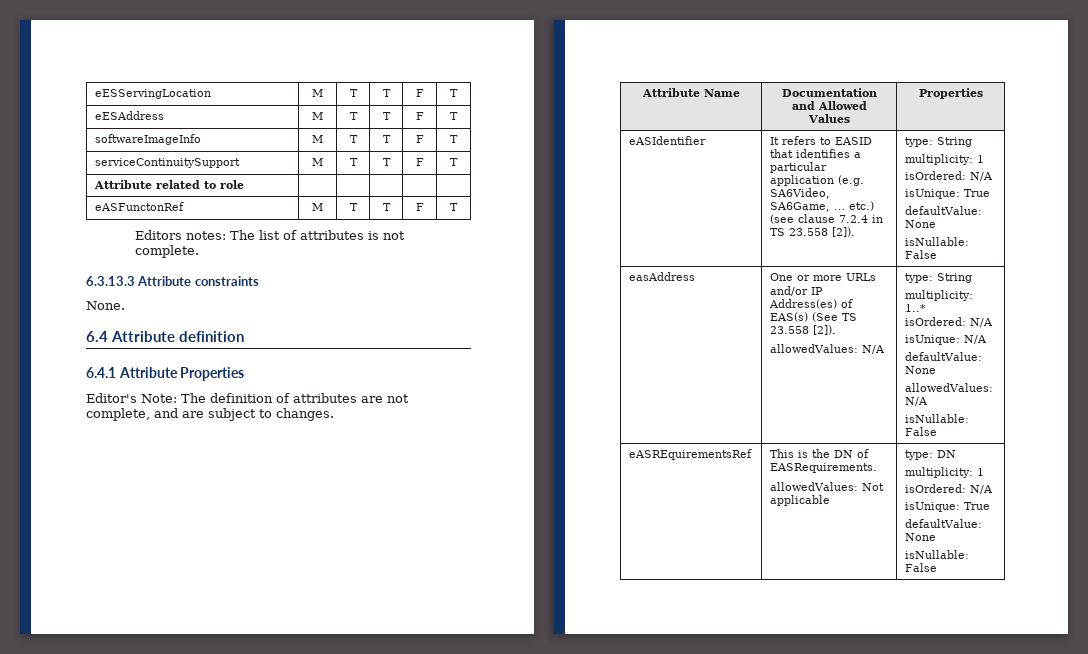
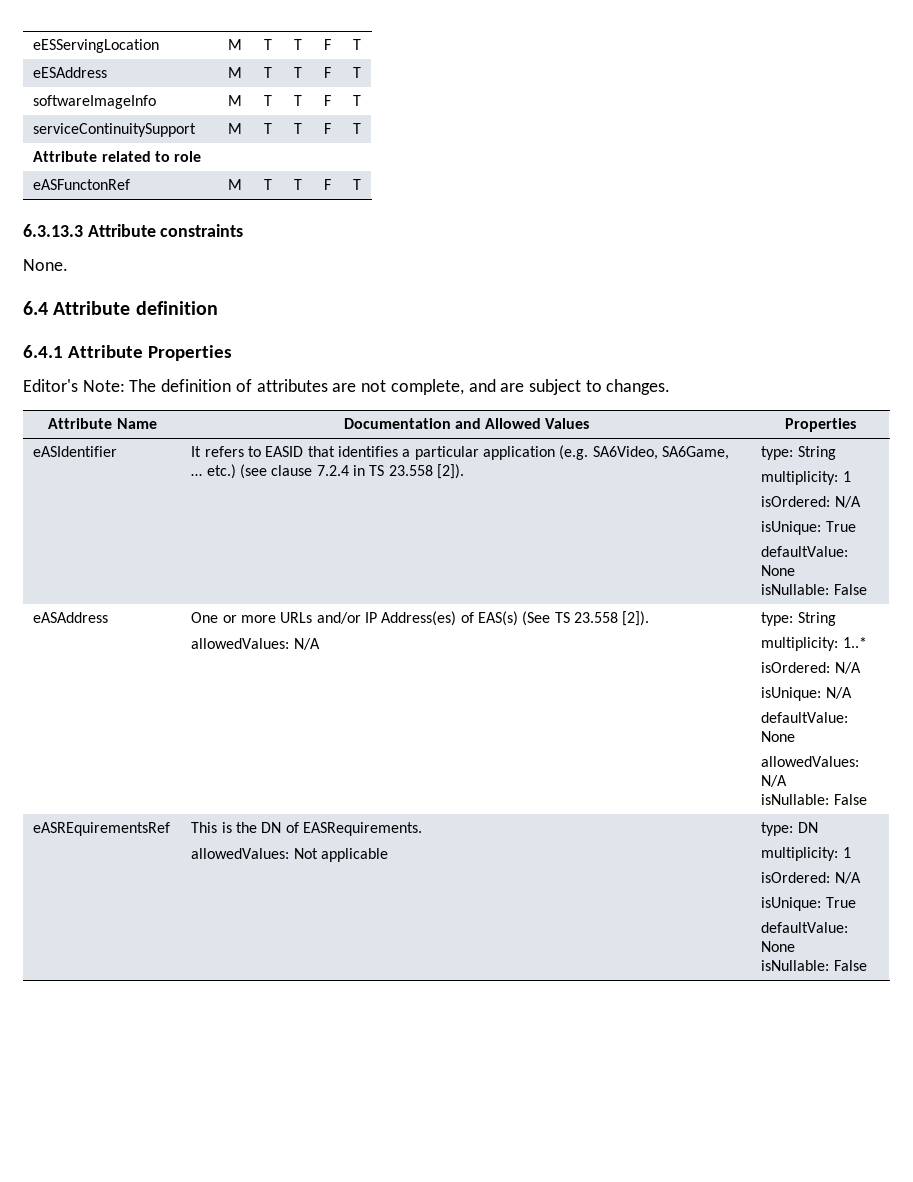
- Editors notes: The list of attributes is not complete.
- easAddress | One or more URLs and/or IP Address(es) of EAS(s) (See TS 23.558 [2]).
+ eASAddress | One or more URLs and/or IP Address(es) of EAS(s) (See TS 23.558 [2]).

